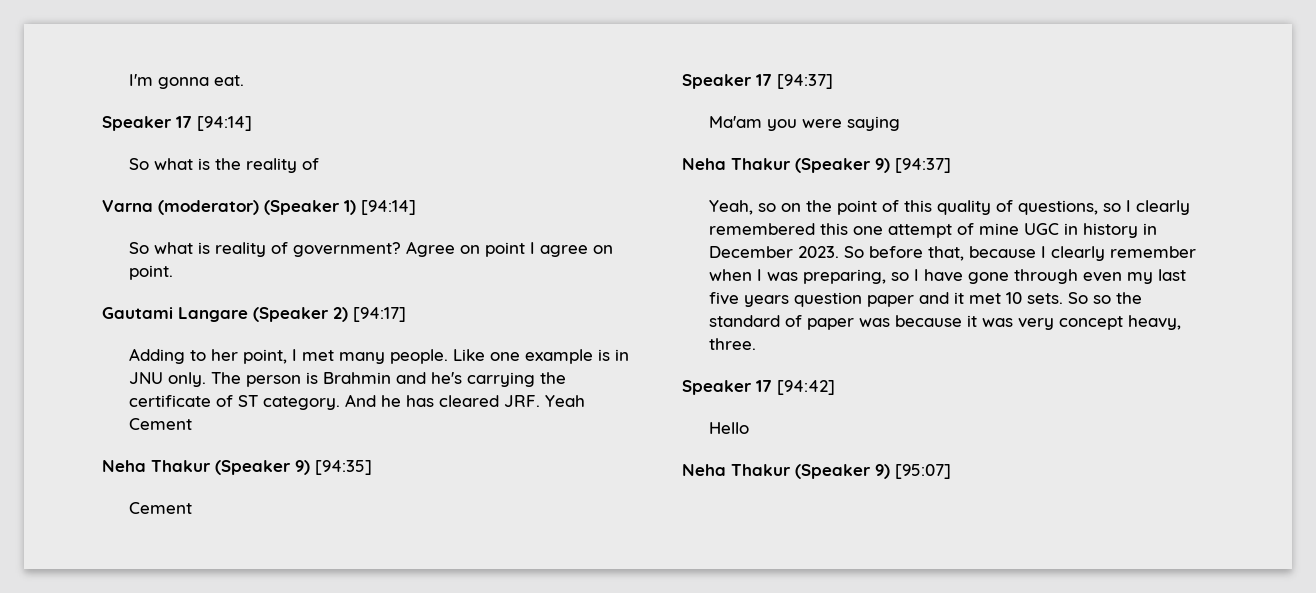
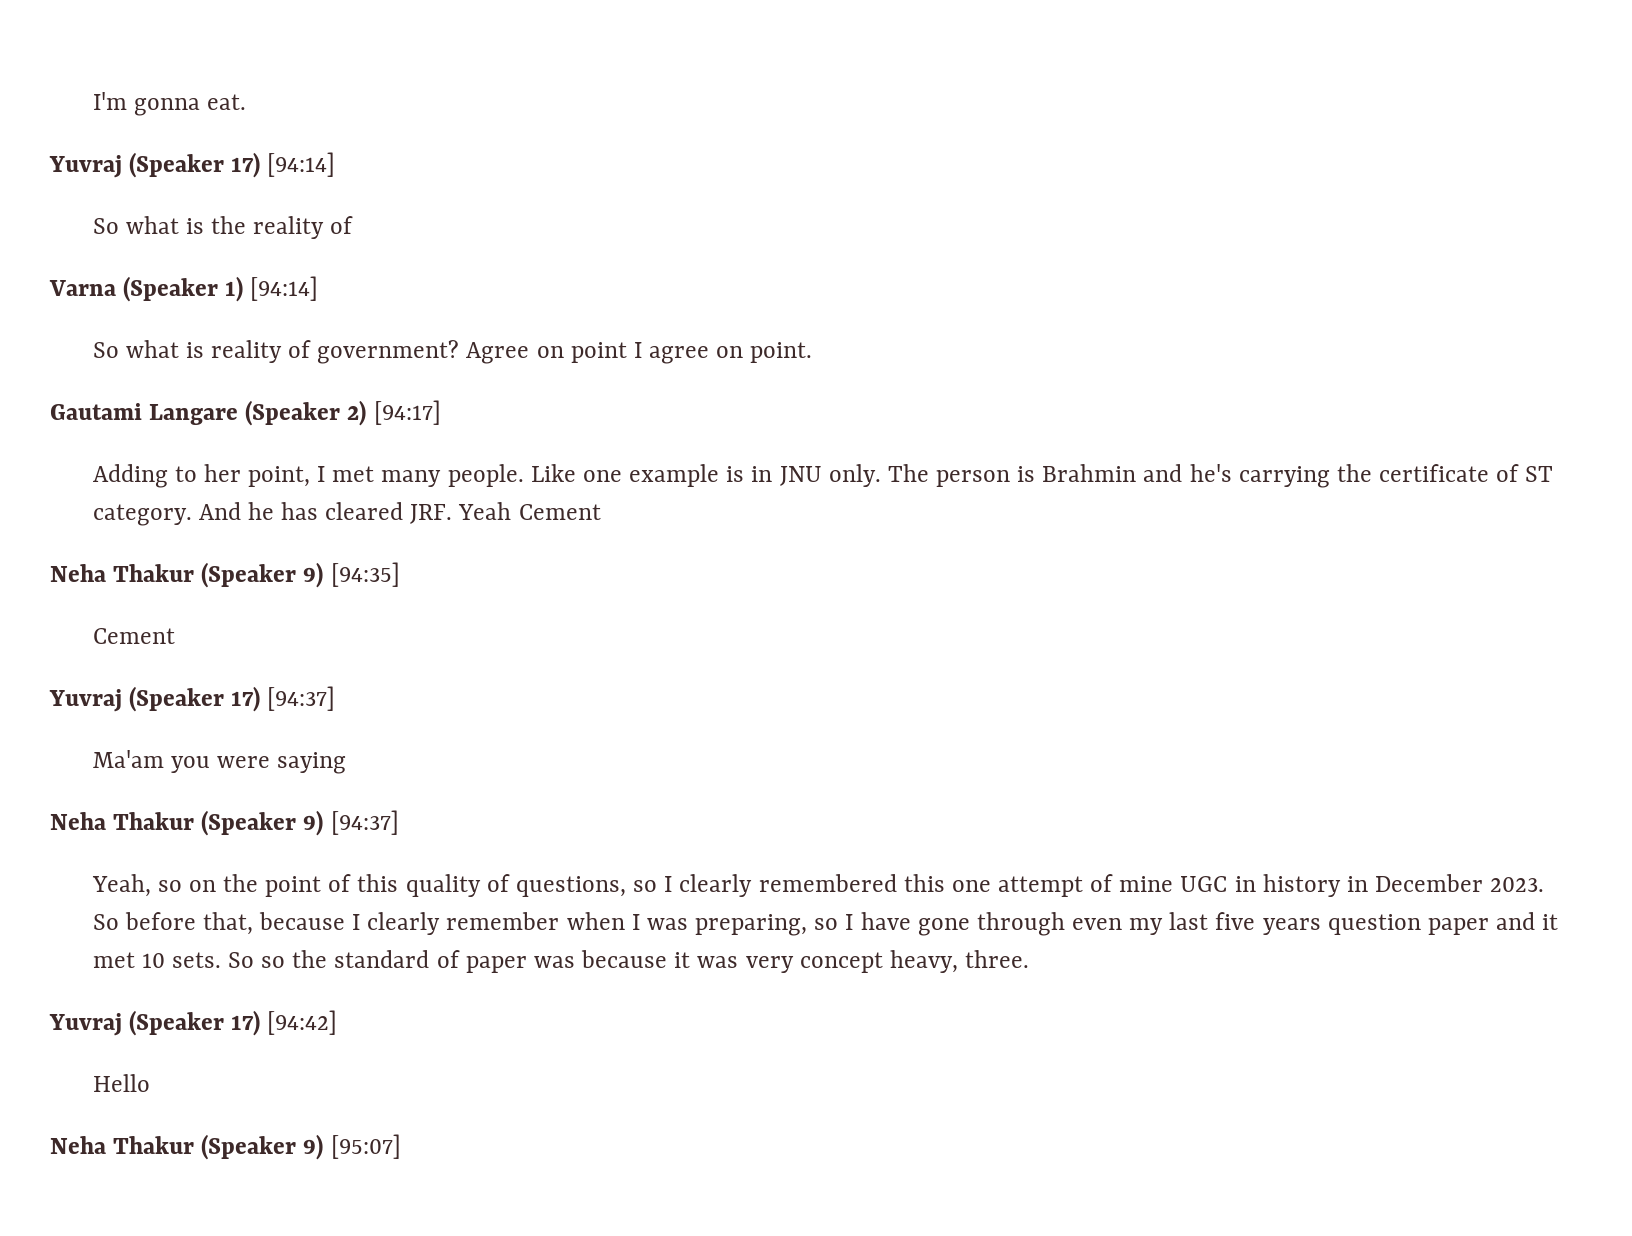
- Speaker 17 [94:14]
+ Yuvraj (Speaker 17) [94:14]
- Varna (moderator) (Speaker 1) [94:14]
+ Varna (Speaker 1) [94:14]
- Speaker 17 [94:37]
+ Yuvraj (Speaker 17) [94:37]
- Speaker 17 [94:42]
+ Yuvraj (Speaker 17) [94:42]

